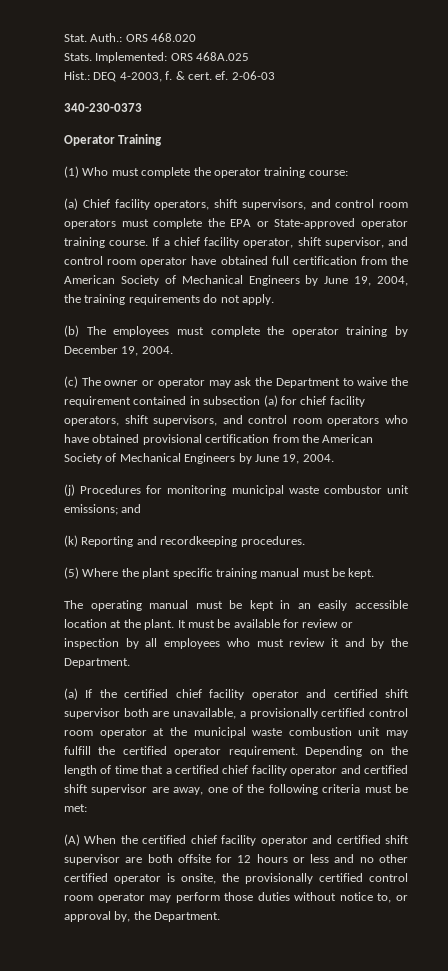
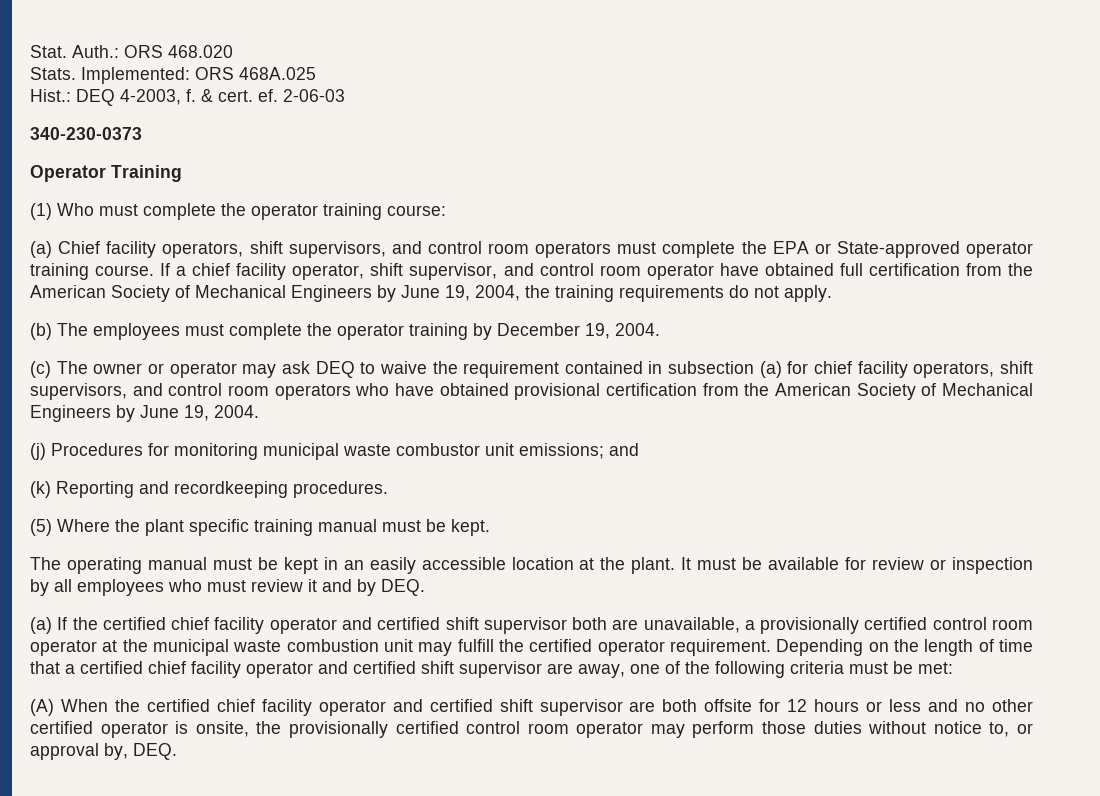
- (c) The owner or operator may ask the Department to waive the requirement contained in subsection (a) for chief facility operators, shift supervisors, and control room operators who have obtained provisional certification from the American Society of Mechanical Engineers by June 19, 2004.
+ (c) The owner or operator may ask DEQ to waive the requirement contained in subsection (a) for chief facility operators, shift supervisors, and control room operators who have obtained provisional certification from the American Society of Mechanical Engineers by June 19, 2004.
- It must be available for review or inspection by all employees who must review it and by the Department.
+ It must be available for review or inspection by all employees who must review it and by DEQ.
- (A) When the certified chief facility operator and certified shift supervisor are both offsite for 12 hours or less and no other certified operator is onsite, the provisionally certified control room operator may perform those duties without notice to, or approval by, the Department.
+ (A) When the certified chief facility operator and certified shift supervisor are both offsite for 12 hours or less and no other certified operator is onsite, the provisionally certified control room operator may perform those duties without notice to, or approval by, DEQ.

